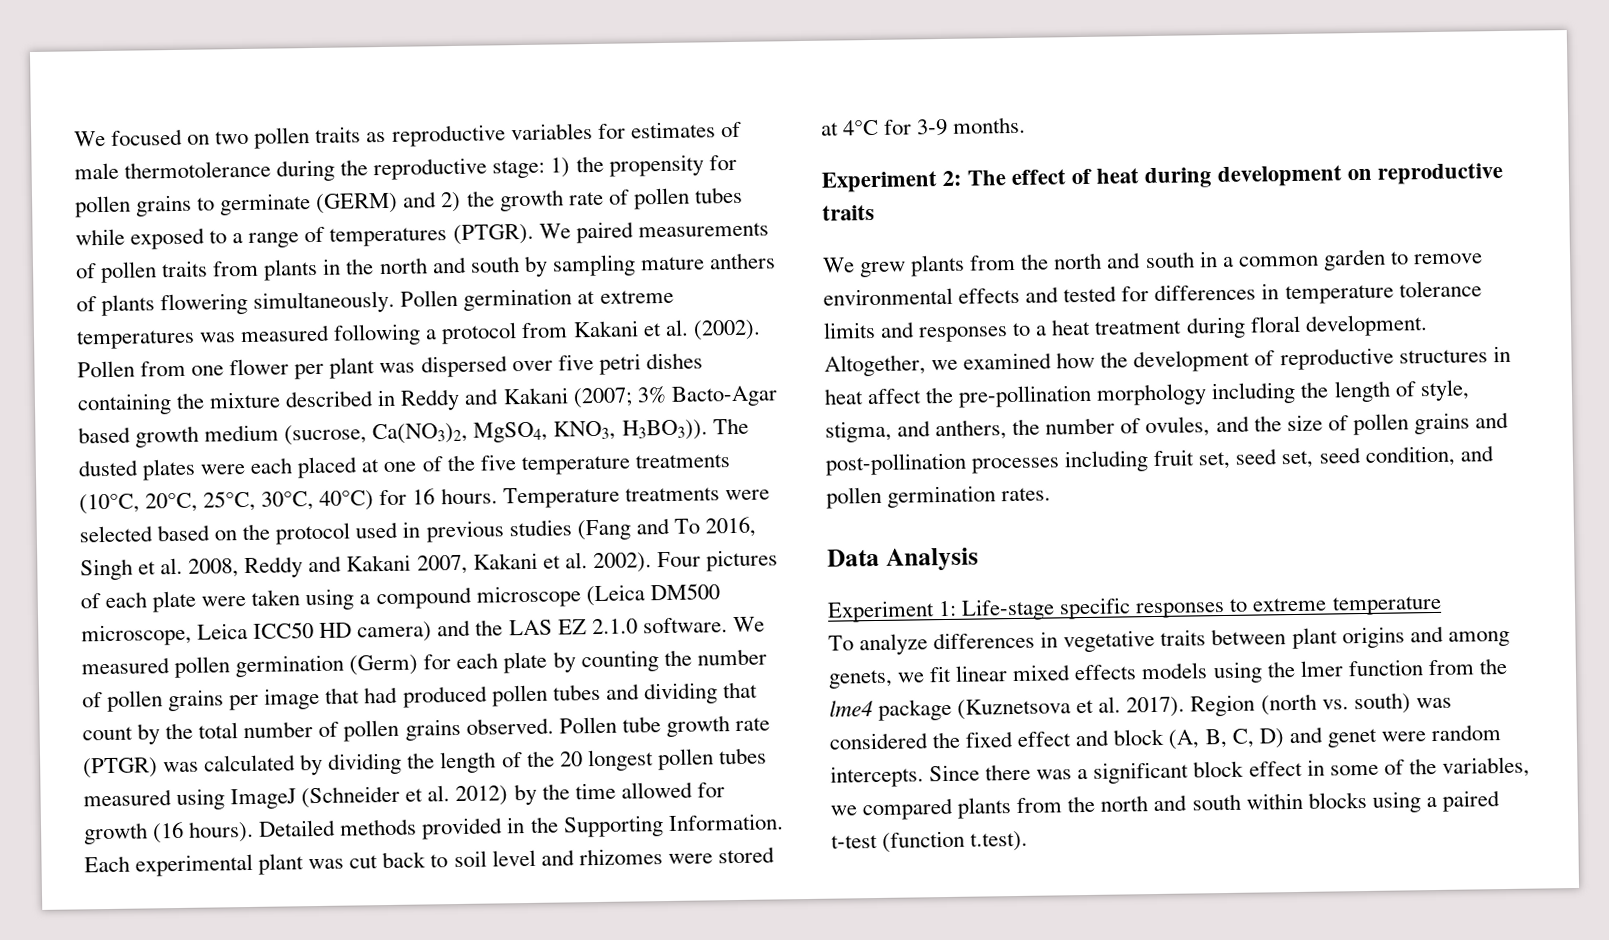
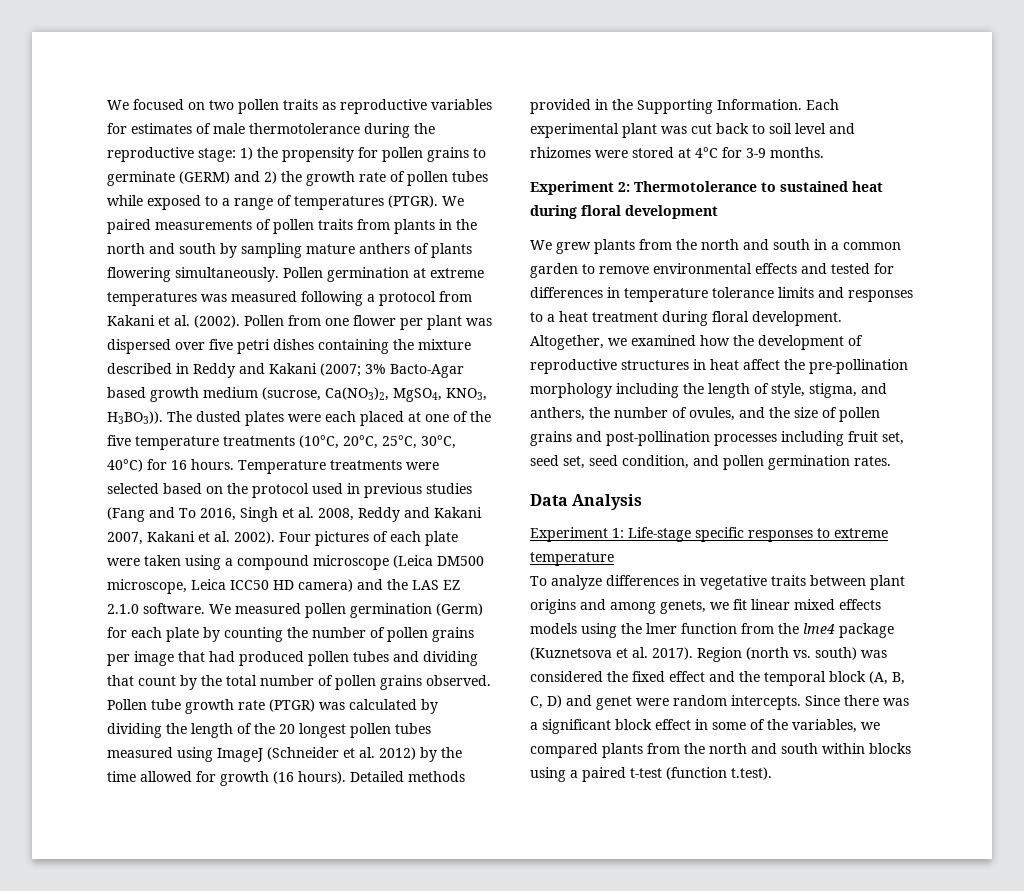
- Experiment 2: The effect of heat during development on reproductive traits
+ Experiment 2: Thermotolerance to sustained heat during floral development
- Region (north vs. south) was considered the fixed effect and block (A, B, C, D) and genet were random intercepts.
+ Region (north vs. south) was considered the fixed effect and the temporal block (A, B, C, D) and genet were random intercepts.

